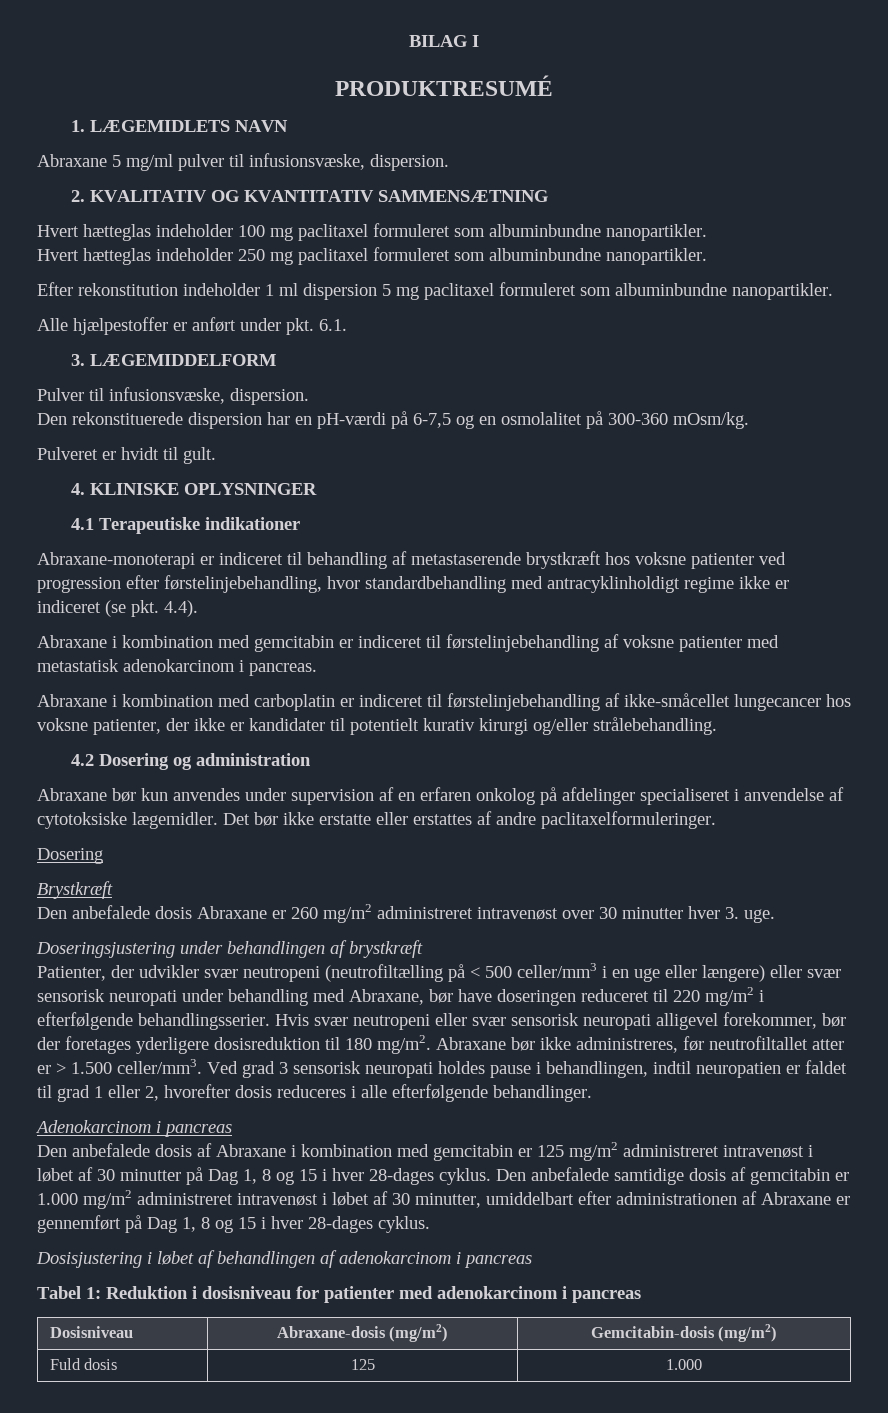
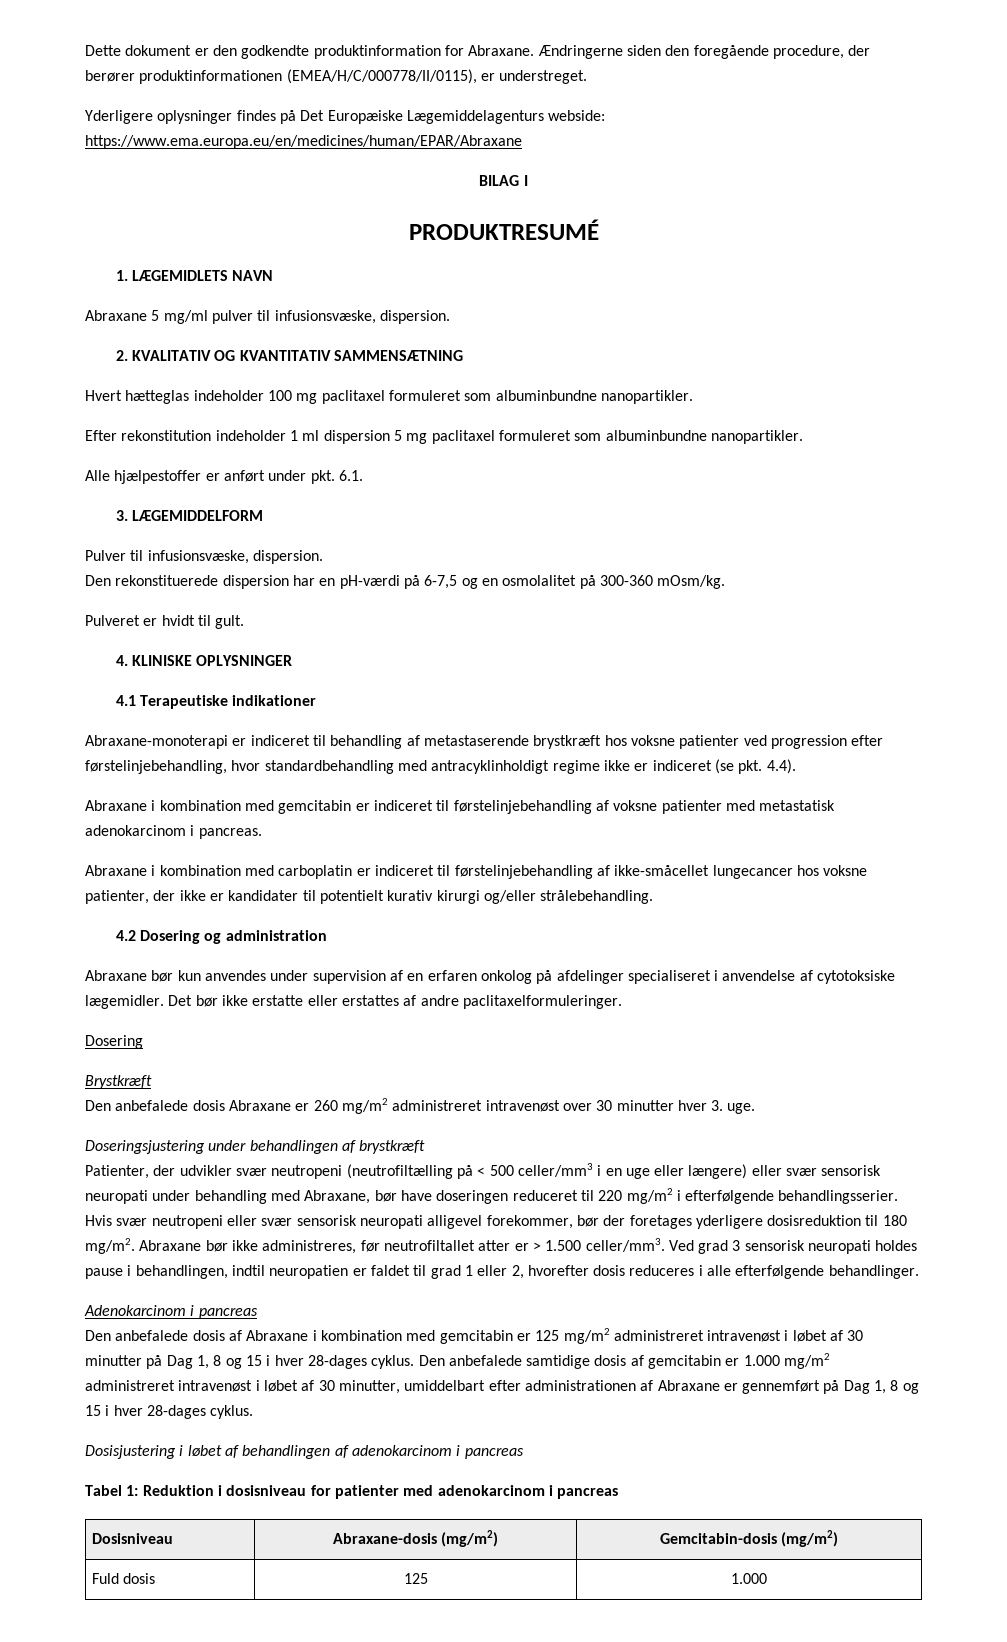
+ Dette dokument er den godkendte produktinformation for Abraxane. Ændringerne siden den foregående procedure, der berører produktinformationen (EMEA/H/C/000778/II/0115), er understreget.
+ Yderligere oplysninger findes på Det Europæiske Lægemiddelagenturs webside: https://www.ema.europa.eu/en/medicines/human/EPAR/Abraxane
- Hvert hætteglas indeholder 250 mg paclitaxel formuleret som albuminbundne nanopartikler.

